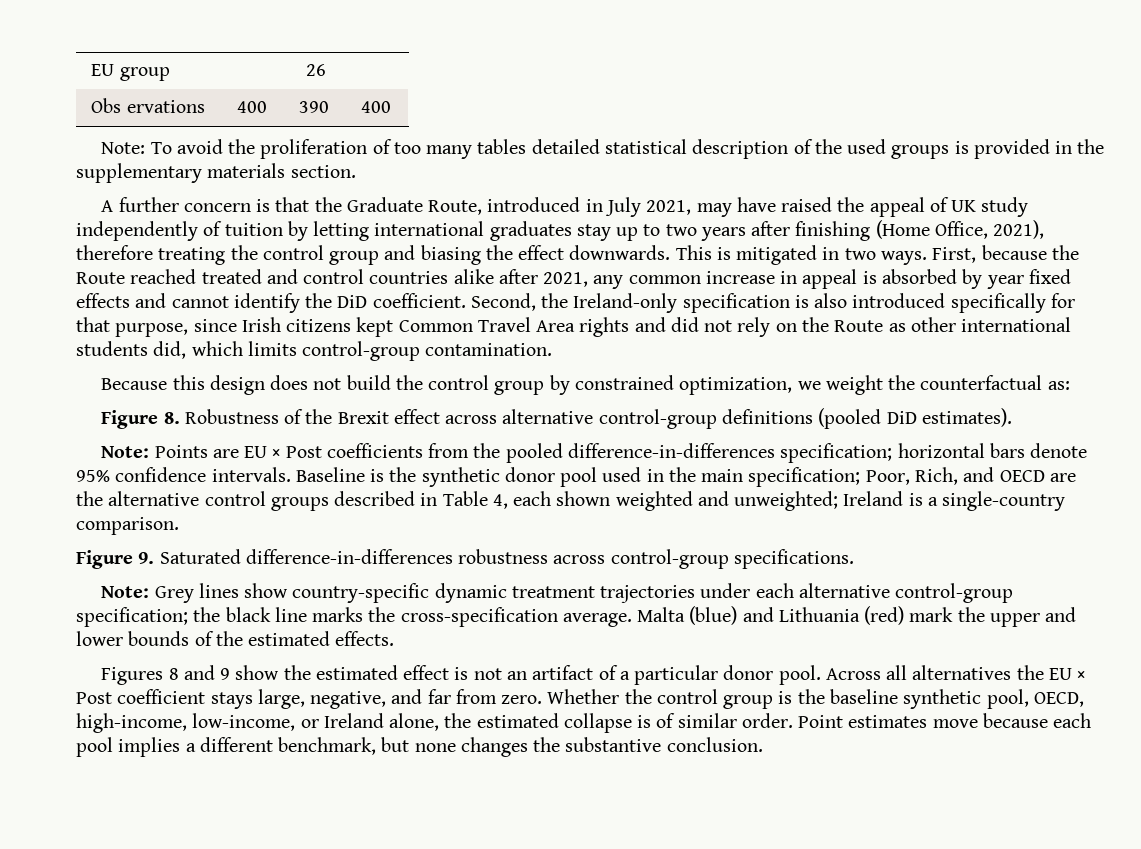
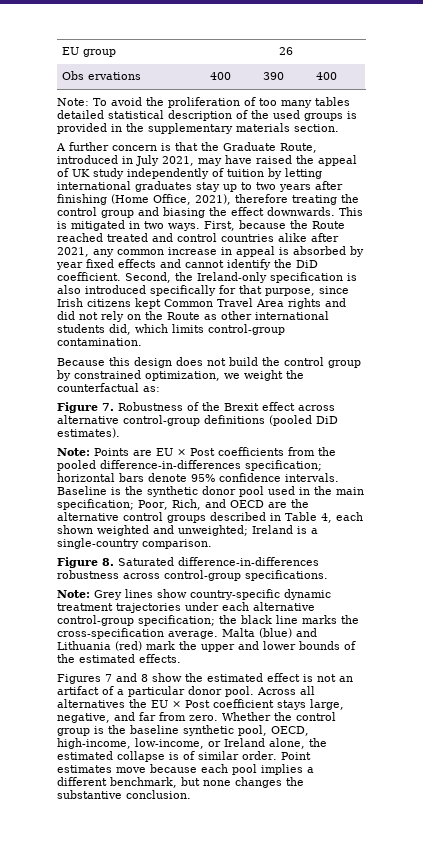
- Figure 8. Robustness of the Brexit effect across alternative control-group definitions (pooled DiD estimates).
+ Figure 7. Robustness of the Brexit effect across alternative control-group definitions (pooled DiD estimates).
- Figure 9. Saturated difference-in-differences robustness across control-group specifications.
+ Figure 8. Saturated difference-in-differences robustness across control-group specifications.
- Figures 8 and 9 show the estimated effect is not an artifact of a particular donor pool.
+ Figures 7 and 8 show the estimated effect is not an artifact of a particular donor pool.

